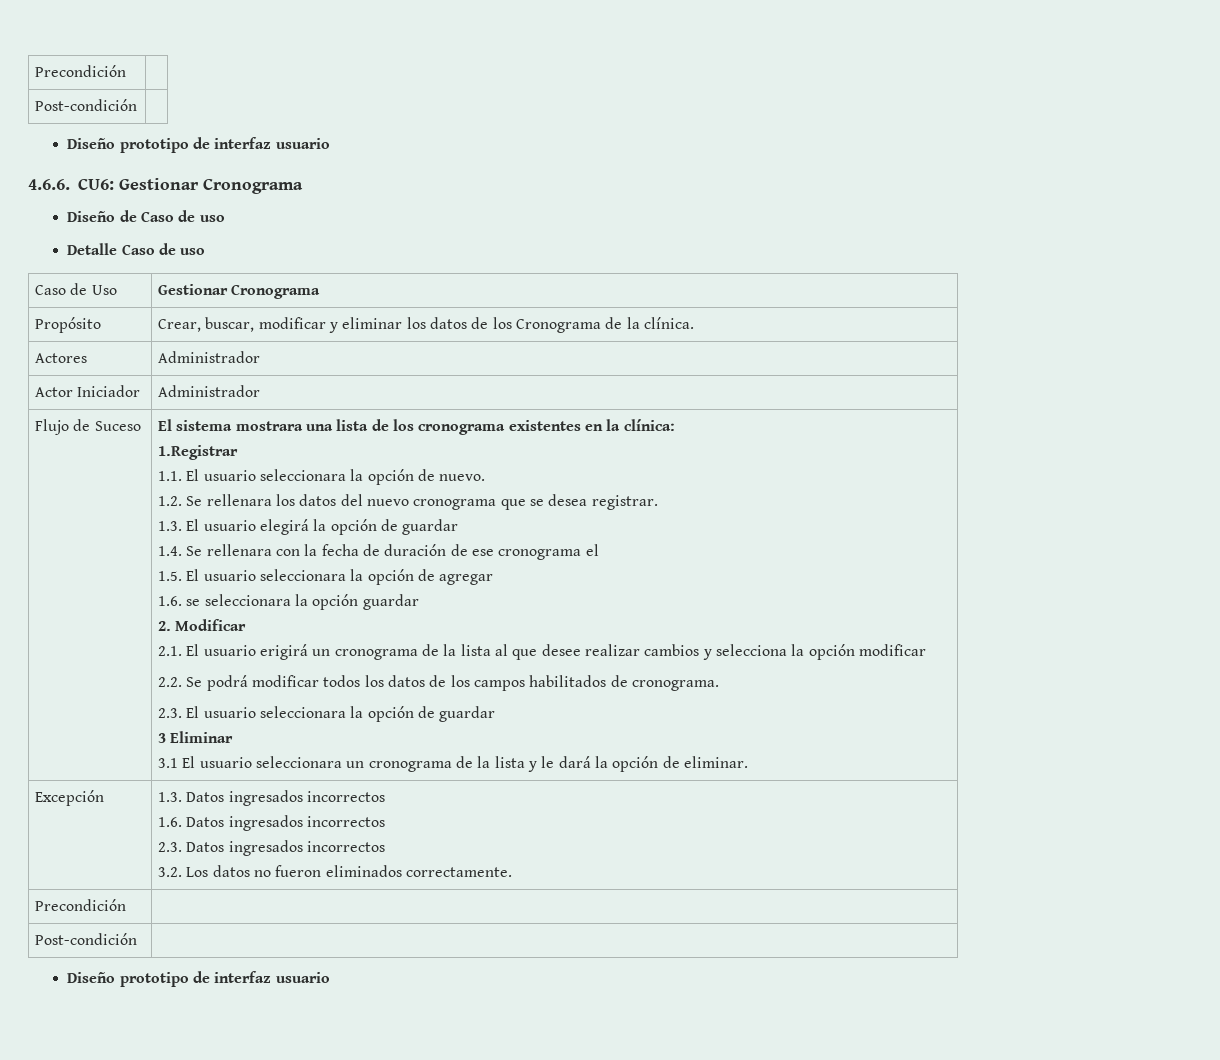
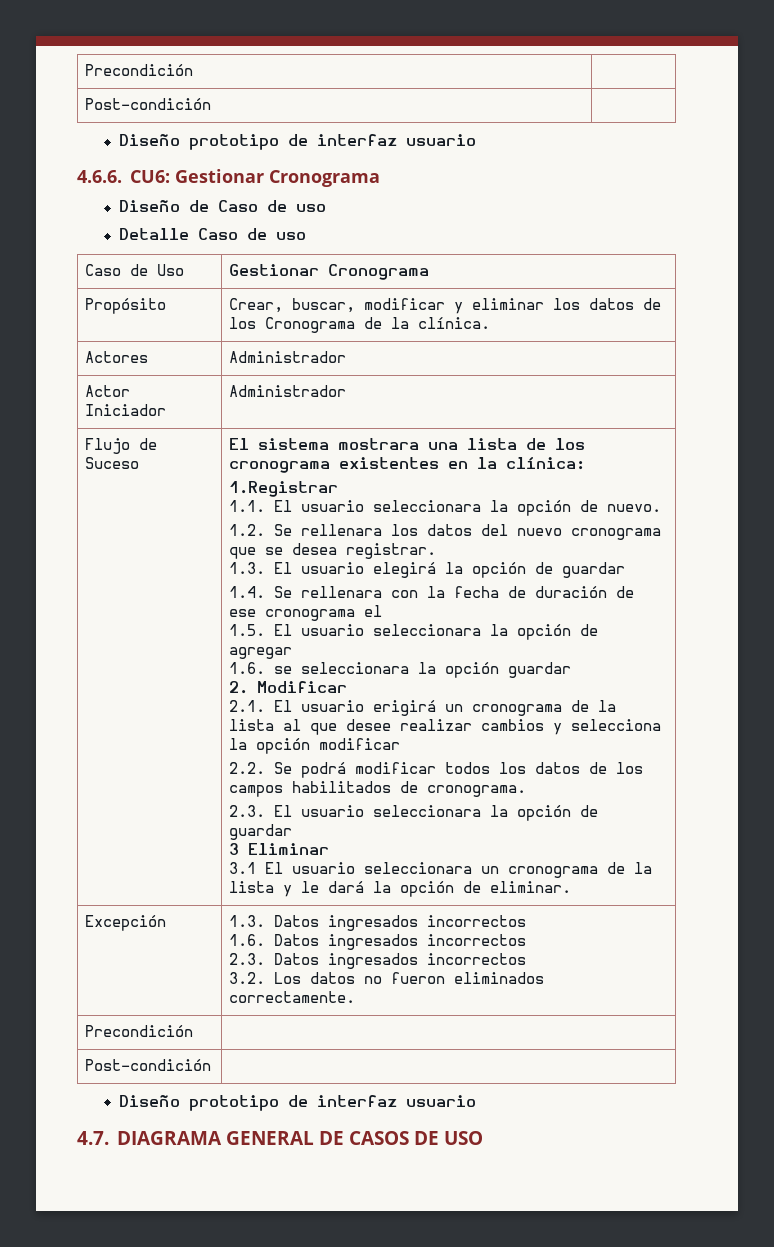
+ 4.7. DIAGRAMA GENERAL DE CASOS DE USO

